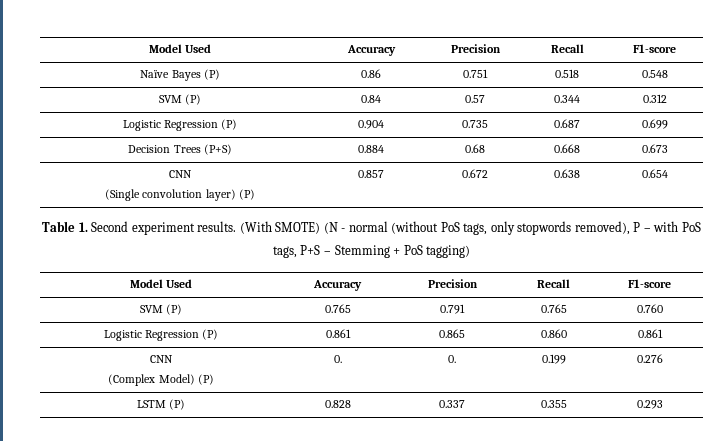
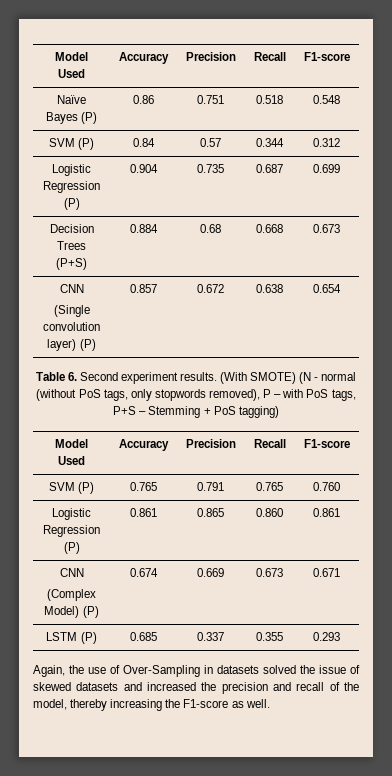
- Table 1. Second experiment results.
+ Table 6. Second experiment results.
  Logistic Regression (P) | 0.861 | 0.865 | 0.860 | 0.861
  CNN
- (Complex Model) (P) | 0. | 0. | 0.199 | 0.276
+ (Complex Model) (P) | 0.674 | 0.669 | 0.673 | 0.671
- LSTM (P) | 0.828 | 0.337 | 0.355 | 0.293
+ LSTM (P) | 0.685 | 0.337 | 0.355 | 0.293
+ Again, the use of Over-Sampling in datasets solved the issue of skewed datasets and increased the precision and recall of the model, thereby increasing the F1-score as well.

